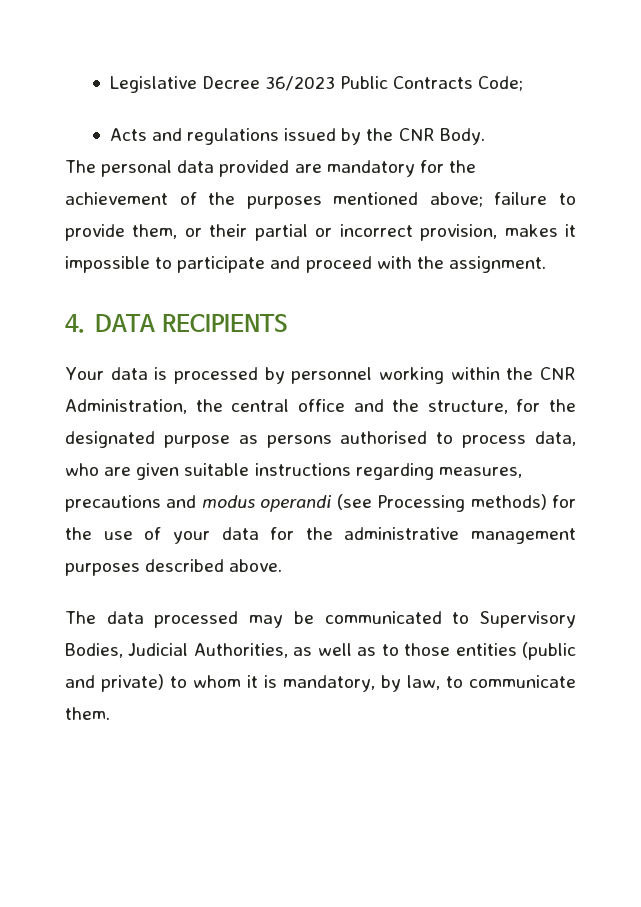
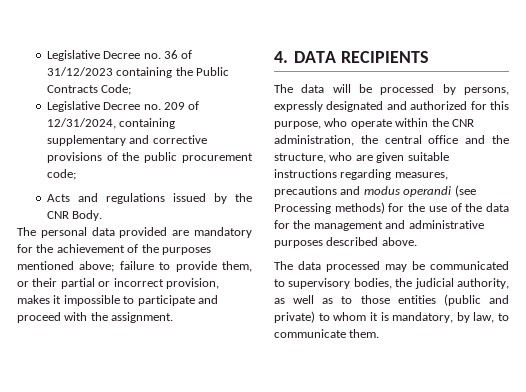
- Legislative Decree 36/2023 Public Contracts Code;
+ Legislative Decree no. 36 of 31/12/2023 containing the Public Contracts Code;
+ Legislative Decree no. 209 of 12/31/2024, containing supplementary and corrective provisions of the public procurement code;
- Your data is processed by personnel working within the CNR Administration, the central office and the structure, for the designated purpose as persons authorised to process data, who are given suitable instructions regarding measures, precautions and modus operandi (see Processing methods) for the use of your data for the administrative management purposes described above.
+ The data will be processed by persons, expressly designated and authorized for this purpose, who operate within the CNR administration, the central office and the structure, who are given suitable instructions regarding measures, precautions and modus operandi (see Processing methods) for the use of the data for the management and administrative purposes described above.
- The data processed may be communicated to Supervisory Bodies, Judicial Authorities, as well as to those entities (public and private) to whom it is mandatory, by law, to communicate them.
+ The data processed may be communicated to supervisory bodies, the judicial authority, as well as to those entities (public and private) to whom it is mandatory, by law, to communicate them.

